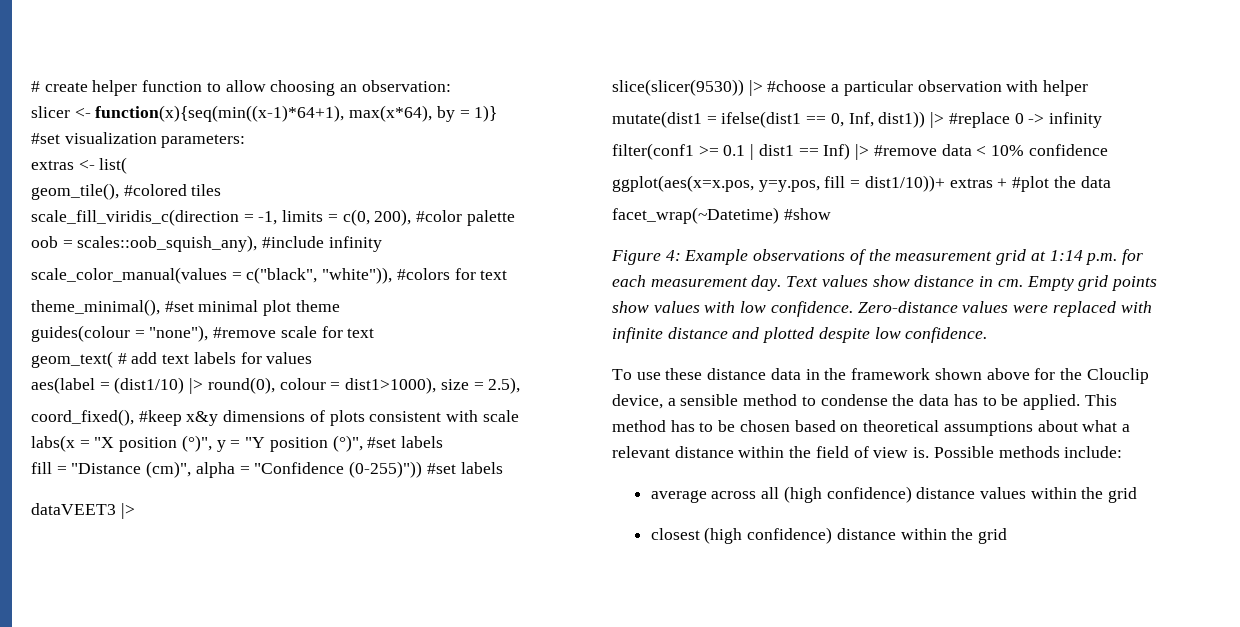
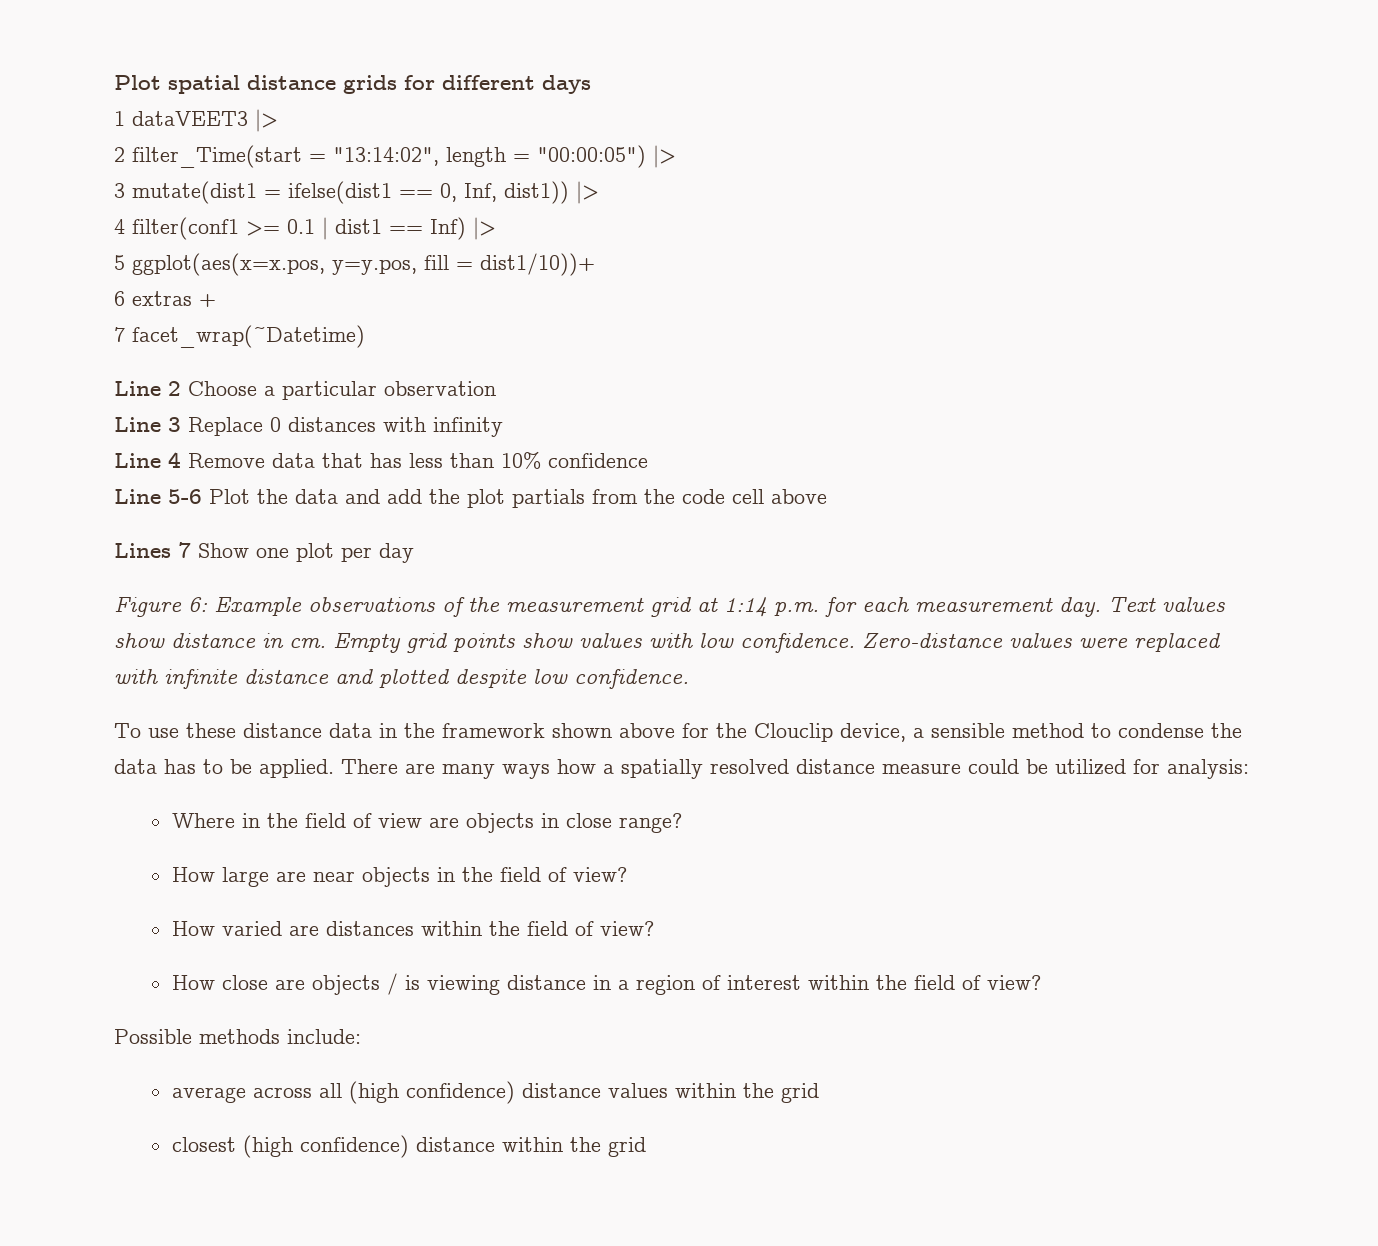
- # create helper function to allow choosing an observation:
- slicer <- function(x){seq(min((x-1)*64+1), max(x*64), by = 1)}
- #set visualization parameters:
- extras <- list(
- geom_tile(), #colored tiles
- scale_fill_viridis_c(direction = -1, limits = c(0, 200), #color palette
- oob = scales::oob_squish_any), #include infinity
- scale_color_manual(values = c("black", "white")), #colors for text
- theme_minimal(), #set minimal plot theme
- guides(colour = "none"), #remove scale for text
- geom_text( # add text labels for values
- aes(label = (dist1/10) |> round(0), colour = dist1>1000), size = 2.5),
- coord_fixed(), #keep x&y dimensions of plots consistent with scale
- labs(x = "X position (°)", y = "Y position (°)", #set labels
- fill = "Distance (cm)", alpha = "Confidence (0-255)")) #set labels
- dataVEET3 |>
- slice(slicer(9530)) |> #choose a particular observation with helper
- mutate(dist1 = ifelse(dist1 == 0, Inf, dist1)) |> #replace 0 -> infinity
- filter(conf1 >= 0.1 | dist1 == Inf) |> #remove data < 10% confidence
- ggplot(aes(x=x.pos, y=y.pos, fill = dist1/10))+ extras + #plot the data
- facet_wrap(~Datetime) #show
+ Plot spatial distance grids for different days
+ 1 dataVEET3 |>
+ 2 filter_Time(start = "13:14:02", length = "00:00:05") |>
+ 3 mutate(dist1 = ifelse(dist1 == 0, Inf, dist1)) |>
+ 4 filter(conf1 >= 0.1 | dist1 == Inf) |>
+ 5 ggplot(aes(x=x.pos, y=y.pos, fill = dist1/10))+
+ 6 extras +
+ 7 facet_wrap(~Datetime)
+ Line 2 Choose a particular observation
+ Line 3 Replace 0 distances with infinity
+ Line 4 Remove data that has less than 10% confidence
+ Line 5-6 Plot the data and add the plot partials from the code cell above
+ Lines 7 Show one plot per day
- Figure 4: Example observations of the measurement grid at 1:14 p.m. for each measurement day.
+ Figure 6: Example observations of the measurement grid at 1:14 p.m. for each measurement day.
- This method has to be chosen based on theoretical assumptions about what a relevant distance within the field of view is. Possible methods include:
+ There are many ways how a spatially resolved distance measure could be utilized for analysis:
+ Where in the field of view are objects in close range?
+ How large are near objects in the field of view?
+ How varied are distances within the field of view?
+ How close are objects / is viewing distance in a region of interest within the field of view?
+ Possible methods include:

